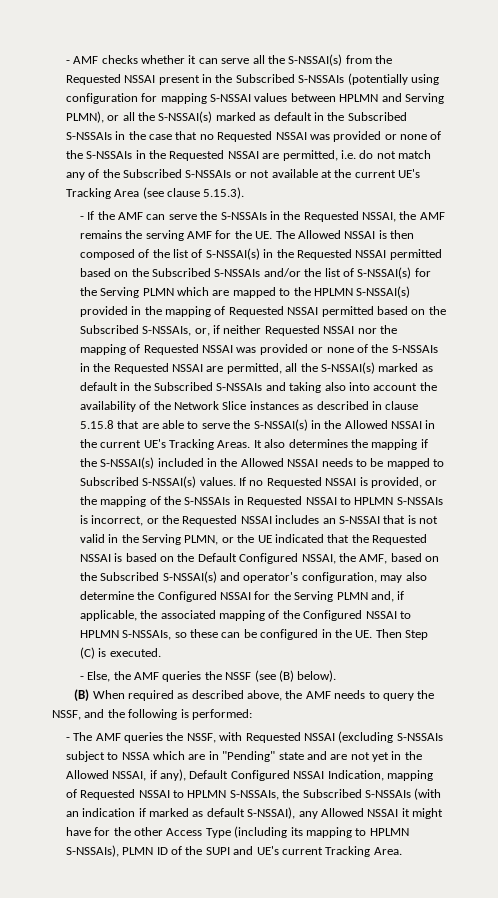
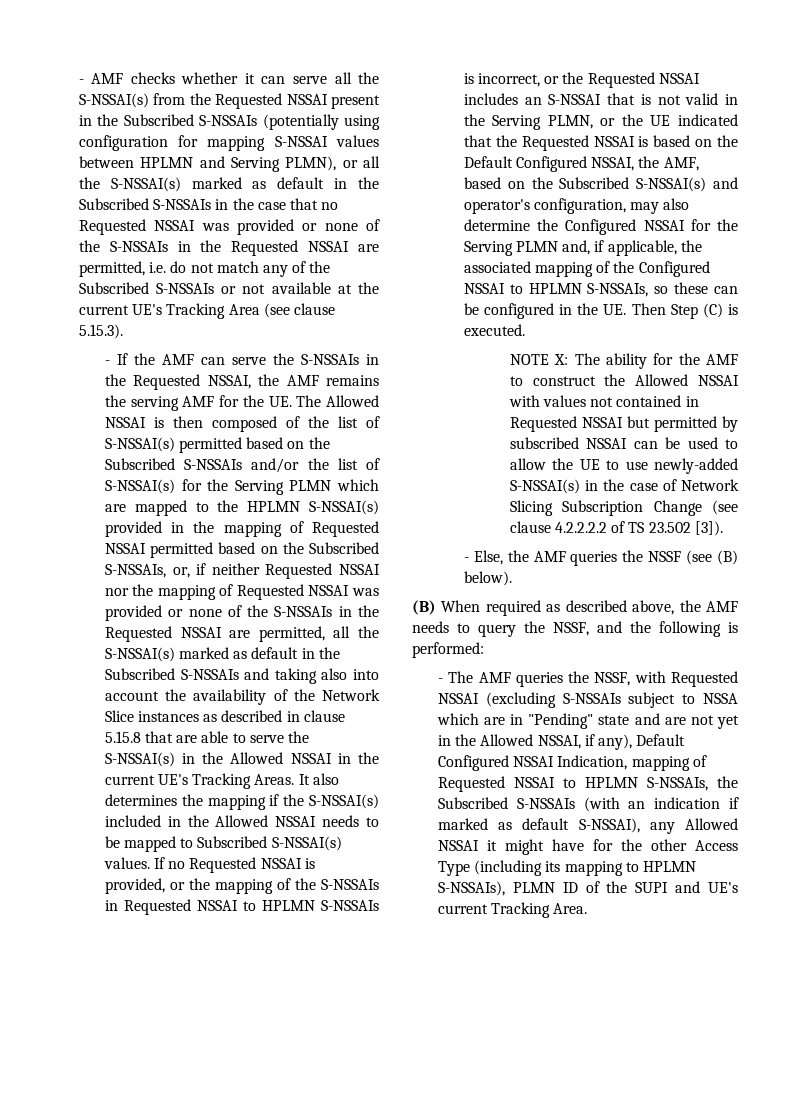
- - If the AMF can serve the S-NSSAIs in the Requested NSSAI, the AMF remains the serving AMF for the UE. The Allowed NSSAI is then composed of the list of S-NSSAI(s) in the Requested NSSAI permitted based on the Subscribed S-NSSAIs and/or the list of S-NSSAI(s) for the Serving PLMN which are mapped to the HPLMN S-NSSAI(s) provided in the mapping of Requested NSSAI permitted based on the Subscribed S-NSSAIs, or, if neither Requested NSSAI nor the mapping of Requested NSSAI was provided or none of the S-NSSAIs in the Requested NSSAI are permitted, all the S-NSSAI(s) marked as default in the Subscribed S-NSSAIs and taking also into account the availability of the Network Slice instances as described in clause 5.15.8 that are able to serve the S-NSSAI(s) in the Allowed NSSAI in the current UE's Tracking Areas.
+ - If the AMF can serve the S-NSSAIs in the Requested NSSAI, the AMF remains the serving AMF for the UE. The Allowed NSSAI is then composed of the list of S-NSSAI(s) permitted based on the Subscribed S-NSSAIs and/or the list of S-NSSAI(s) for the Serving PLMN which are mapped to the HPLMN S-NSSAI(s) provided in the mapping of Requested NSSAI permitted based on the Subscribed S-NSSAIs, or, if neither Requested NSSAI nor the mapping of Requested NSSAI was provided or none of the S-NSSAIs in the Requested NSSAI are permitted, all the S-NSSAI(s) marked as default in the Subscribed S-NSSAIs and taking also into account the availability of the Network Slice instances as described in clause 5.15.8 that are able to serve the S-NSSAI(s) in the Allowed NSSAI in the current UE's Tracking Areas.
+ NOTE X: The ability for the AMF to construct the Allowed NSSAI with values not contained in Requested NSSAI but permitted by subscribed NSSAI can be used to allow the UE to use newly-added S-NSSAI(s) in the case of Network Slicing Subscription Change (see clause 4.2.2.2.2 of TS 23.502 [3]).

